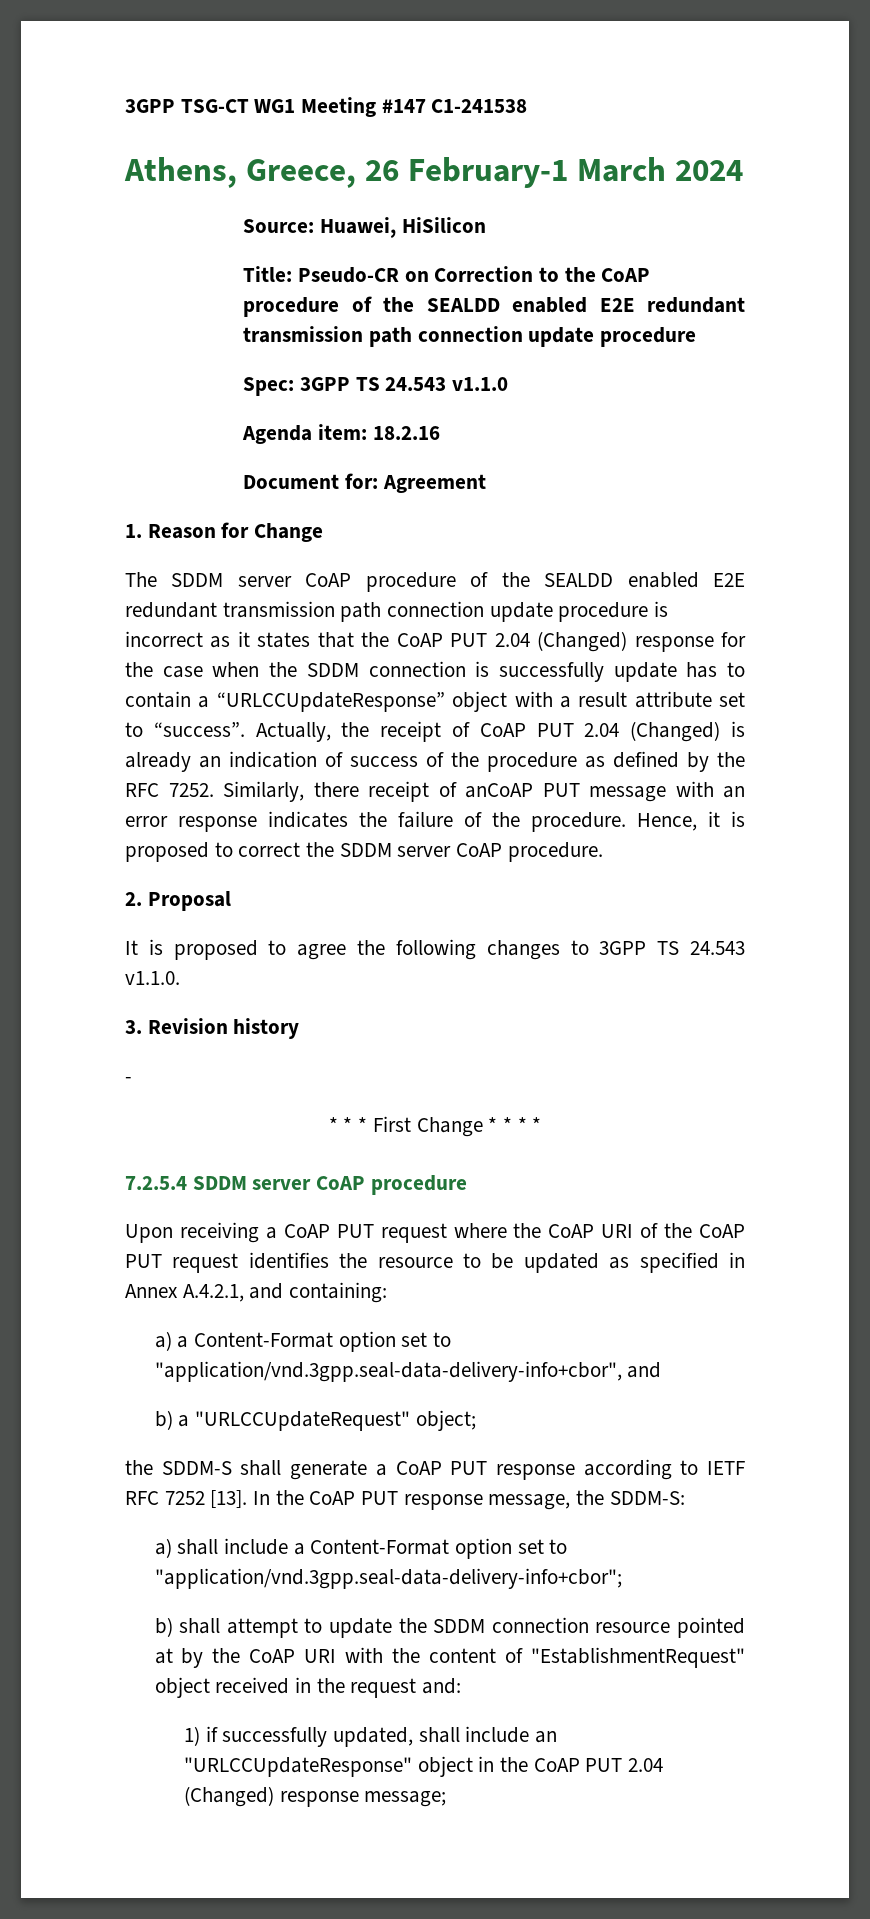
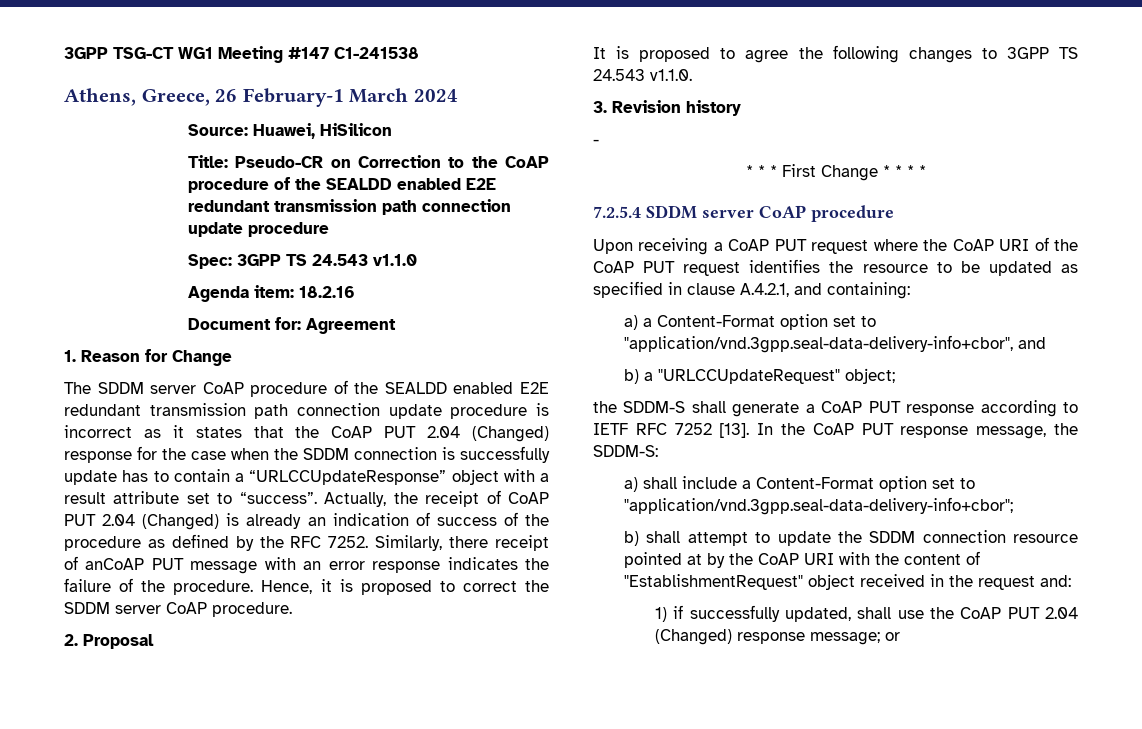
- Upon receiving a CoAP PUT request where the CoAP URI of the CoAP PUT request identifies the resource to be updated as specified in Annex A.4.2.1, and containing:
+ Upon receiving a CoAP PUT request where the CoAP URI of the CoAP PUT request identifies the resource to be updated as specified in clause A.4.2.1, and containing:
- 1) if successfully updated, shall include an "URLCCUpdateResponse" object in the CoAP PUT 2.04 (Changed) response message;
+ 1) if successfully updated, shall use the CoAP PUT 2.04 (Changed) response message; or

